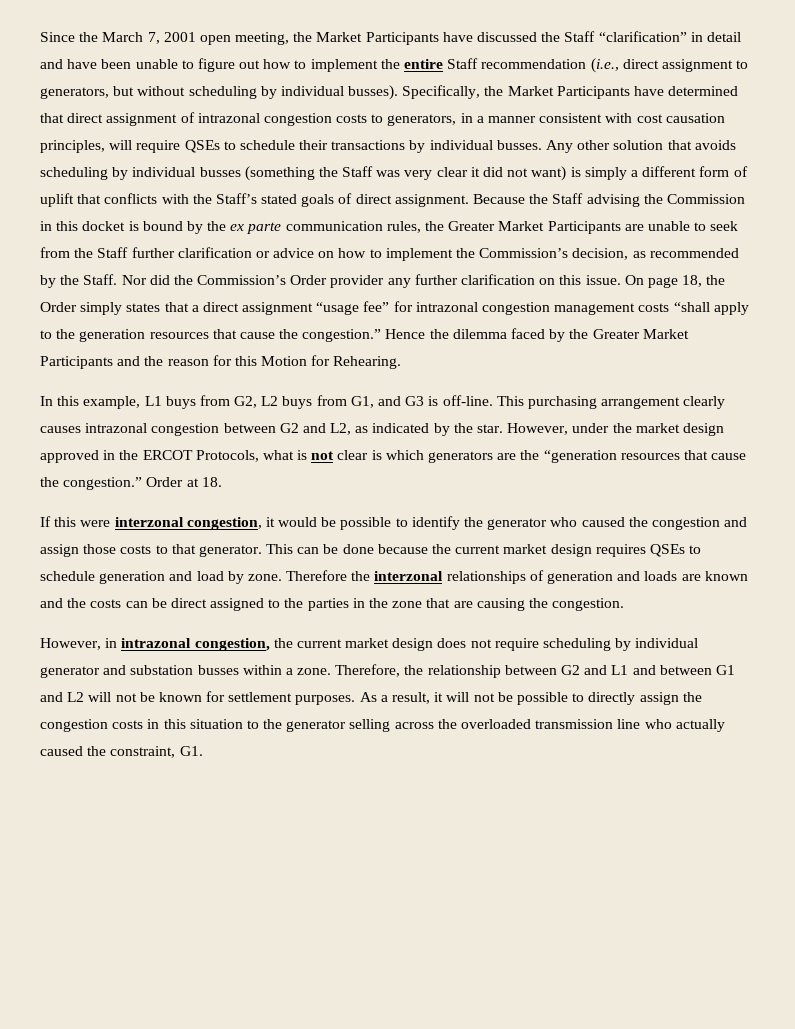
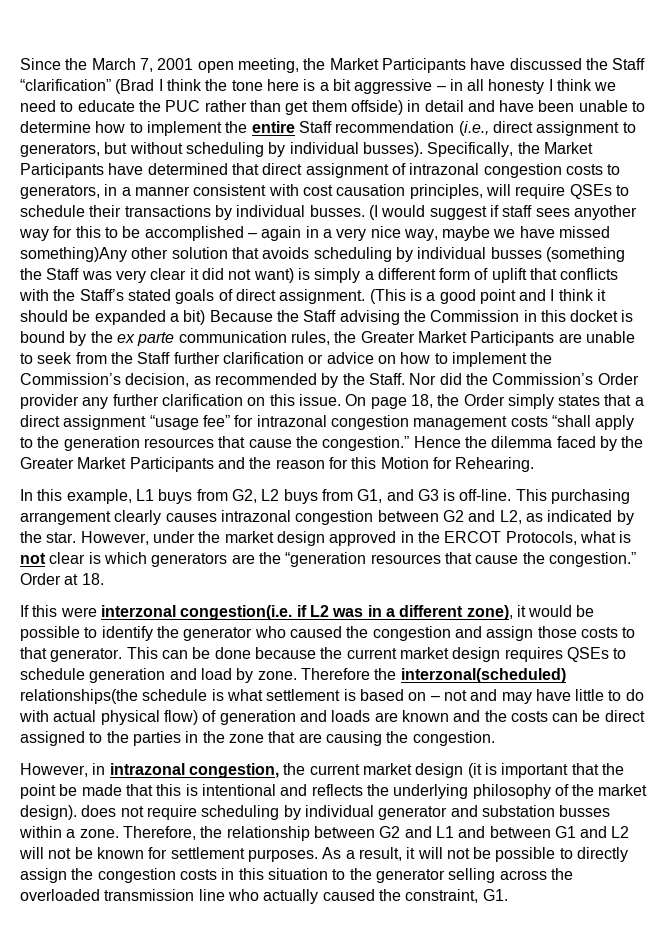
- Since the March 7, 2001 open meeting, the Market Participants have discussed the Staff “clarification” in detail and have been unable to figure out how to implement the entire Staff recommendation (i.e., direct assignment to generators, but without scheduling by individual busses).
+ Since the March 7, 2001 open meeting, the Market Participants have discussed the Staff “clarification” (Brad I think the tone here is a bit aggressive – in all honesty I think we need to educate the PUC rather than get them offside) in detail and have been unable to determine how to implement the entire Staff recommendation (i.e., direct assignment to generators, but without scheduling by individual busses).
- Any other solution that avoids scheduling by individual busses (something the Staff was very clear it did not want) is simply a different form of uplift that conflicts with the Staff’s stated goals of direct assignment.
+ (I would suggest if staff sees anyother way for this to be accomplished – again in a very nice way, maybe we have missed something)Any other solution that avoids scheduling by individual busses (something the Staff was very clear it did not want) is simply a different form of uplift that conflicts with the Staff’s stated goals of direct assignment.
- Because the Staff advising the Commission in this docket is bound by the ex parte communication rules, the Greater Market Participants are unable to seek from the Staff further clarification or advice on how to implement the Commission’s decision, as recommended by the Staff.
+ (This is a good point and I think it should be expanded a bit) Because the Staff advising the Commission in this docket is bound by the ex parte communication rules, the Greater Market Participants are unable to seek from the Staff further clarification or advice on how to implement the Commission’s decision, as recommended by the Staff.
- If this were interzonal congestion, it would be possible to identify the generator who caused the congestion and assign those costs to that generator.
+ If this were interzonal congestion(i.e. if L2 was in a different zone), it would be possible to identify the generator who caused the congestion and assign those costs to that generator.
- Therefore the interzonal relationships of generation and loads are known and the costs can be direct assigned to the parties in the zone that are causing the congestion.
+ Therefore the interzonal(scheduled) relationships(the schedule is what settlement is based on – not and may have little to do with actual physical flow) of generation and loads are known and the costs can be direct assigned to the parties in the zone that are causing the congestion.
- However, in intrazonal congestion, the current market design does not require scheduling by individual generator and substation busses within a zone.
+ However, in intrazonal congestion, the current market design (it is important that the point be made that this is intentional and reflects the underlying philosophy of the market design). does not require scheduling by individual generator and substation busses within a zone.

